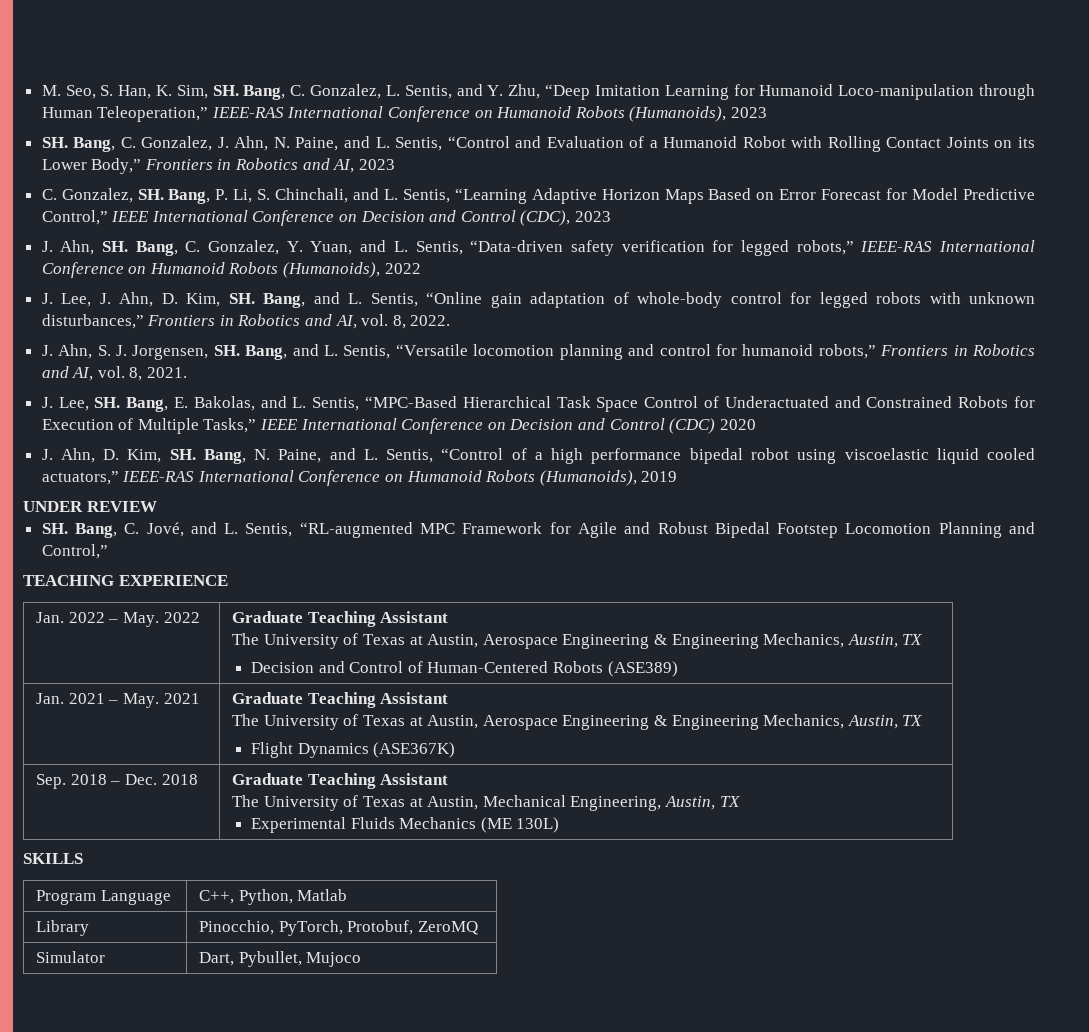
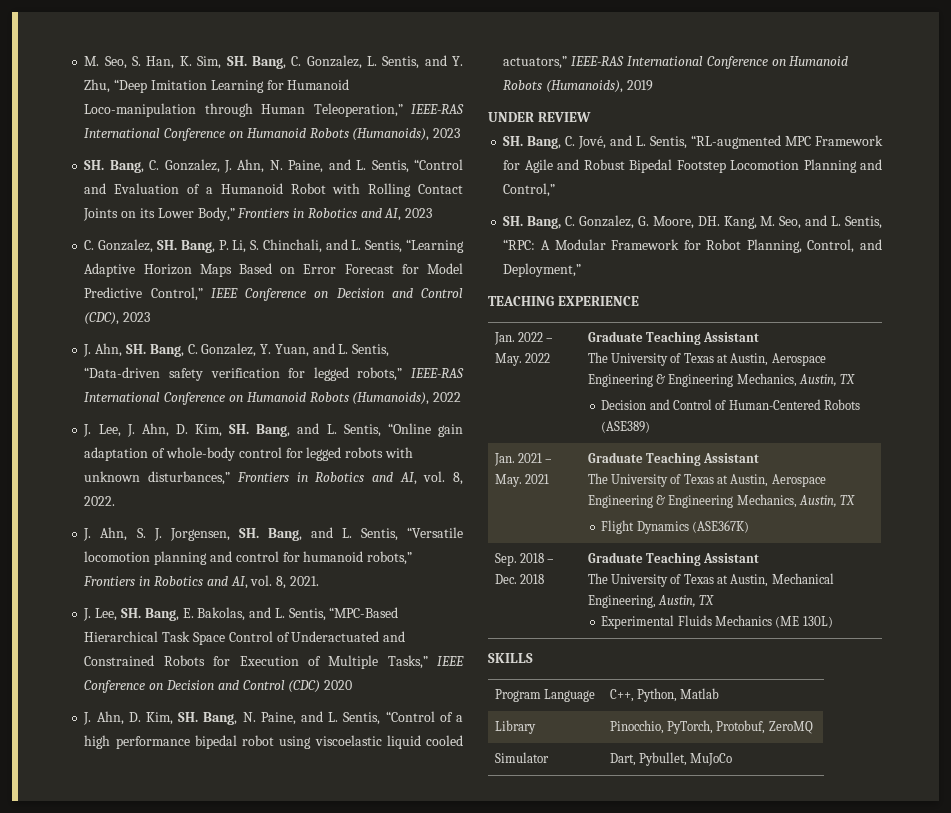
- C. Gonzalez, SH. Bang, P. Li, S. Chinchali, and L. Sentis, “Learning Adaptive Horizon Maps Based on Error Forecast for Model Predictive Control,” IEEE International Conference on Decision and Control (CDC), 2023
+ C. Gonzalez, SH. Bang, P. Li, S. Chinchali, and L. Sentis, “Learning Adaptive Horizon Maps Based on Error Forecast for Model Predictive Control,” IEEE Conference on Decision and Control (CDC), 2023
- J. Lee, SH. Bang, E. Bakolas, and L. Sentis, “MPC-Based Hierarchical Task Space Control of Underactuated and Constrained Robots for Execution of Multiple Tasks,” IEEE International Conference on Decision and Control (CDC) 2020
+ J. Lee, SH. Bang, E. Bakolas, and L. Sentis, “MPC-Based Hierarchical Task Space Control of Underactuated and Constrained Robots for Execution of Multiple Tasks,” IEEE Conference on Decision and Control (CDC) 2020
+ SH. Bang, C. Gonzalez, G. Moore, DH. Kang, M. Seo, and L. Sentis, “RPC: A Modular Framework for Robot Planning, Control, and Deployment,”
- Simulator | Dart, Pybullet, Mujoco
+ Simulator | Dart, Pybullet, MuJoCo

